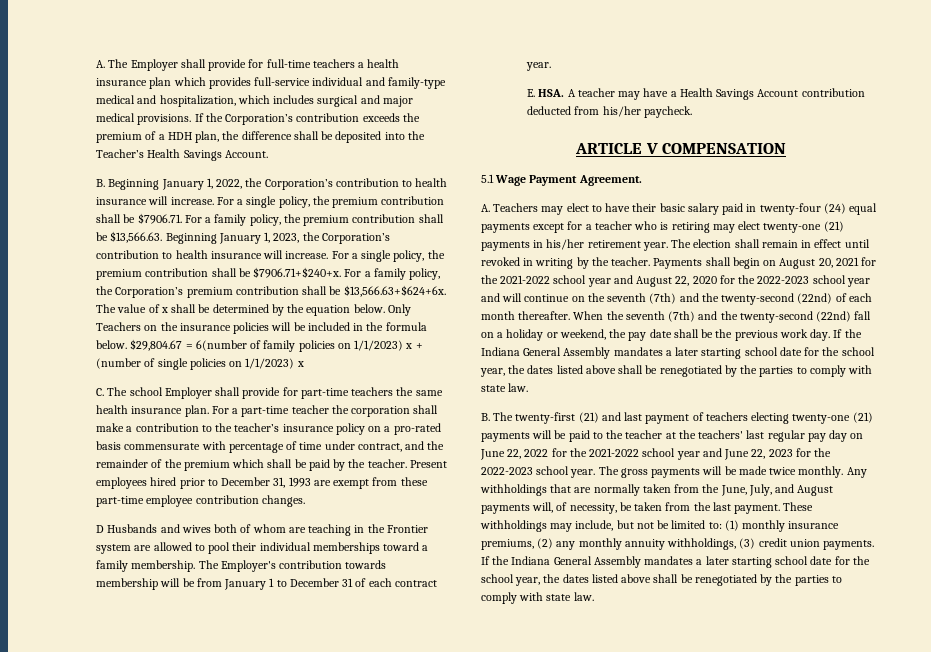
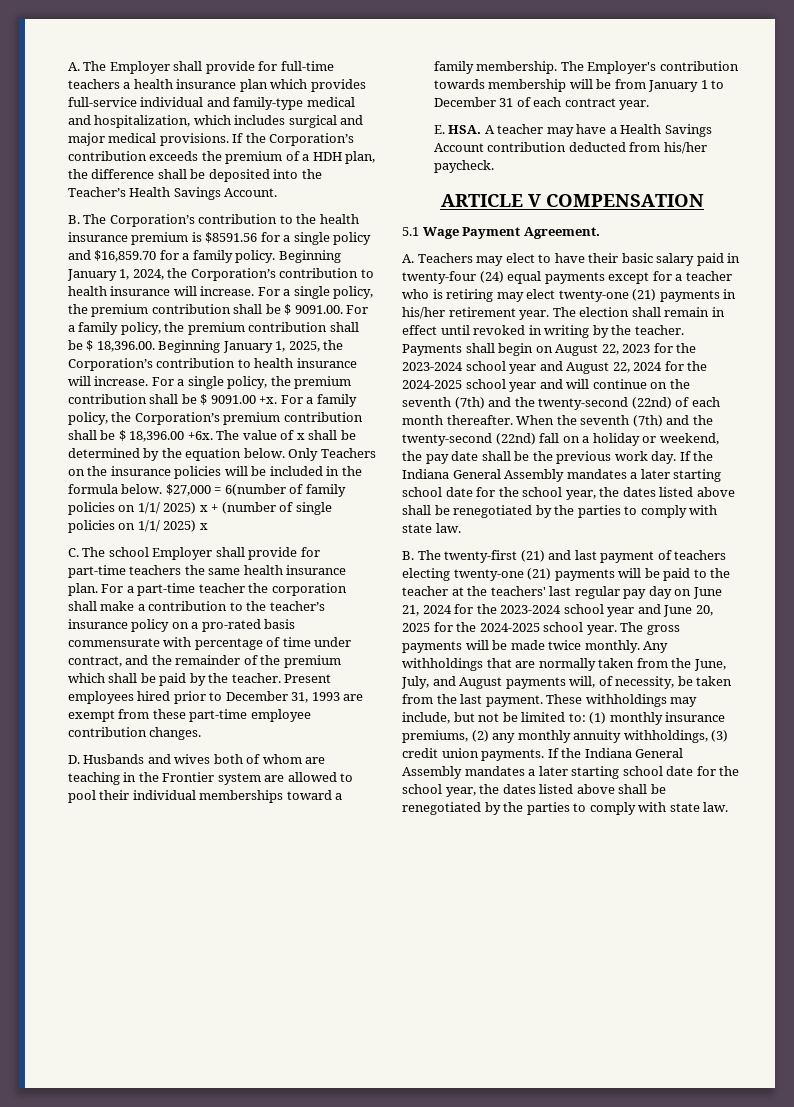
- B. Beginning January 1, 2022, the Corporation’s contribution to health insurance will increase.
+ B. The Corporation’s contribution to the health insurance premium is $8591.56 for a single policy and $16,859.70 for a family policy. Beginning January 1, 2024, the Corporation’s contribution to health insurance will increase.
- For a single policy, the premium contribution shall be $7906.71. For a family policy, the premium contribution shall be $13,566.63. Beginning January 1, 2023, the Corporation’s contribution to health insurance will increase.
+ For a single policy, the premium contribution shall be $ 9091.00. For a family policy, the premium contribution shall be $ 18,396.00. Beginning January 1, 2025, the Corporation’s contribution to health insurance will increase.
- For a single policy, the premium contribution shall be $7906.71+$240+x. For a family policy, the Corporation’s premium contribution shall be $13,566.63+$624+6x. The value of x shall be determined by the equation below.
+ For a single policy, the premium contribution shall be $ 9091.00 +x. For a family policy, the Corporation’s premium contribution shall be $ 18,396.00 +6x. The value of x shall be determined by the equation below.
- $29,804.67 = 6(number of family policies on 1/1/2023) x + (number of single policies on 1/1/2023) x
+ $27,000 = 6(number of family policies on 1/1/ 2025) x + (number of single policies on 1/1/ 2025) x
- D Husbands and wives both of whom are teaching in the Frontier system are allowed to pool their individual memberships toward a family membership.
+ D. Husbands and wives both of whom are teaching in the Frontier system are allowed to pool their individual memberships toward a family membership.
- Payments shall begin on August 20, 2021 for the 2021-2022 school year and August 22, 2020 for the 2022-2023 school year and will continue on the seventh (7th) and the twenty-second (22nd) of each month thereafter.
+ Payments shall begin on August 22, 2023 for the 2023-2024 school year and August 22, 2024 for the 2024-2025 school year and will continue on the seventh (7th) and the twenty-second (22nd) of each month thereafter.
- B. The twenty-first (21) and last payment of teachers electing twenty-one (21) payments will be paid to the teacher at the teachers' last regular pay day on June 22, 2022 for the 2021-2022 school year and June 22, 2023 for the 2022-2023 school year.
+ B. The twenty-first (21) and last payment of teachers electing twenty-one (21) payments will be paid to the teacher at the teachers' last regular pay day on June 21, 2024 for the 2023-2024 school year and June 20, 2025 for the 2024-2025 school year.

